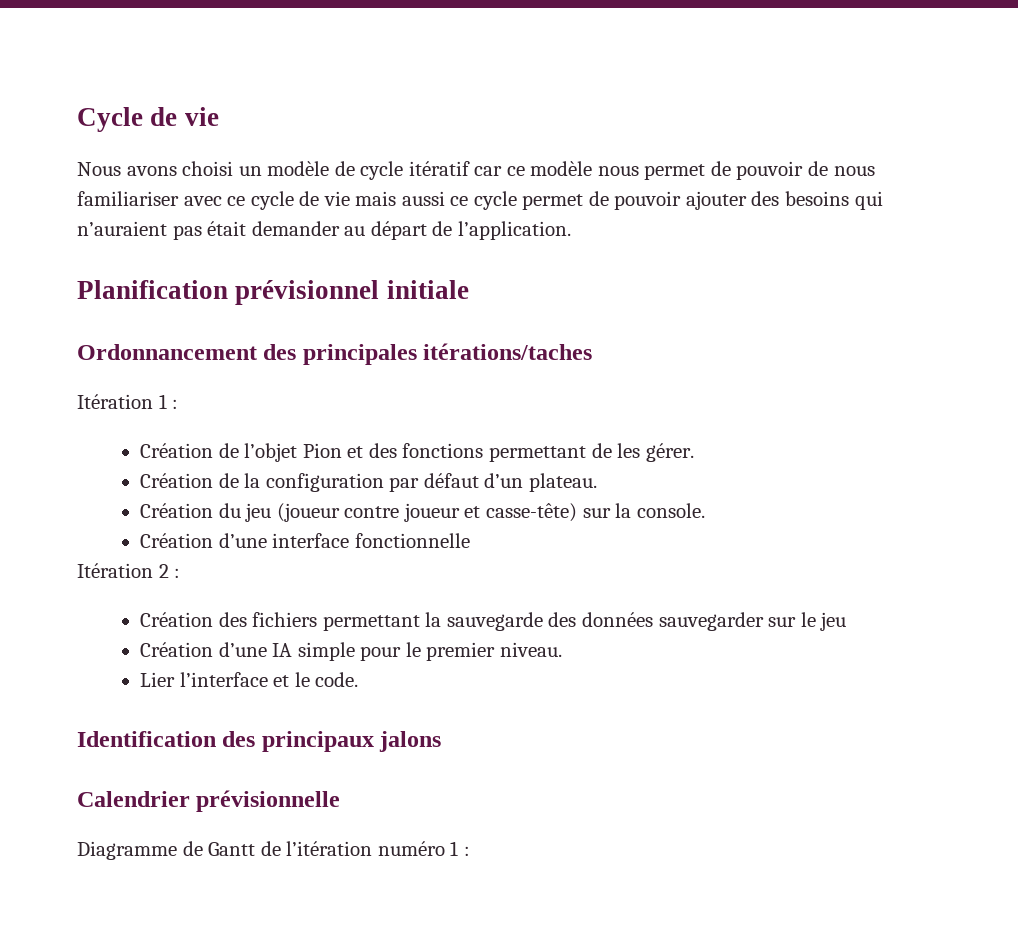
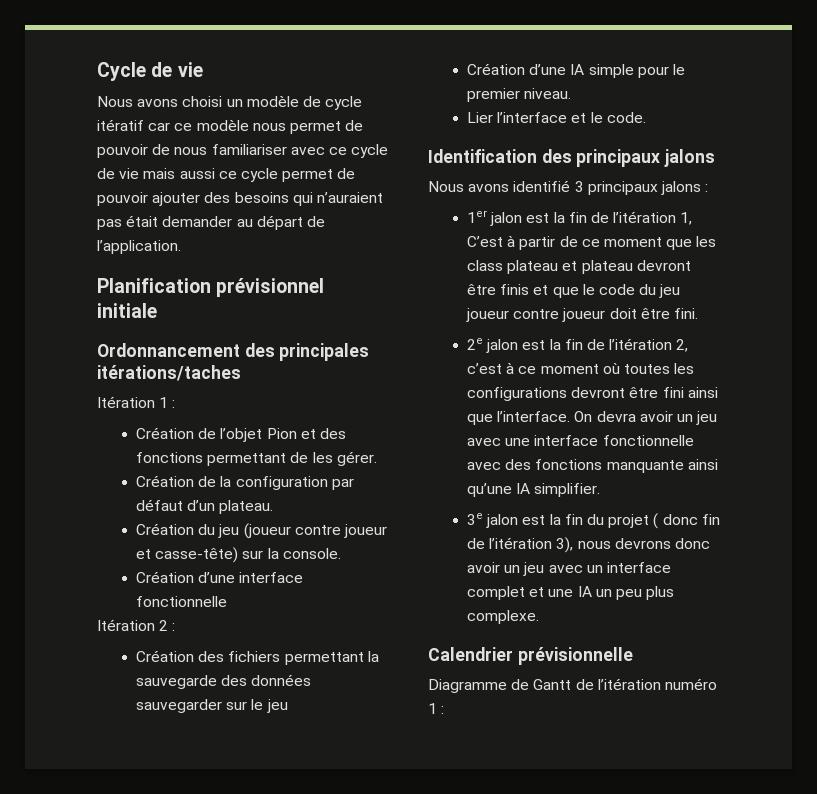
+ Nous avons identifié 3 principaux jalons :
+ 1er jalon est la fin de l’itération 1, C’est à partir de ce moment que les class plateau et plateau devront être finis et que le code du jeu joueur contre joueur doit être fini.
+ 2e jalon est la fin de l’itération 2, c’est à ce moment où toutes les configurations devront être fini ainsi que l’interface. On devra avoir un jeu avec une interface fonctionnelle avec des fonctions manquante ainsi qu’une IA simplifier.
+ 3e jalon est la fin du projet ( donc fin de l’itération 3), nous devrons donc avoir un jeu avec un interface complet et une IA un peu plus complexe.

